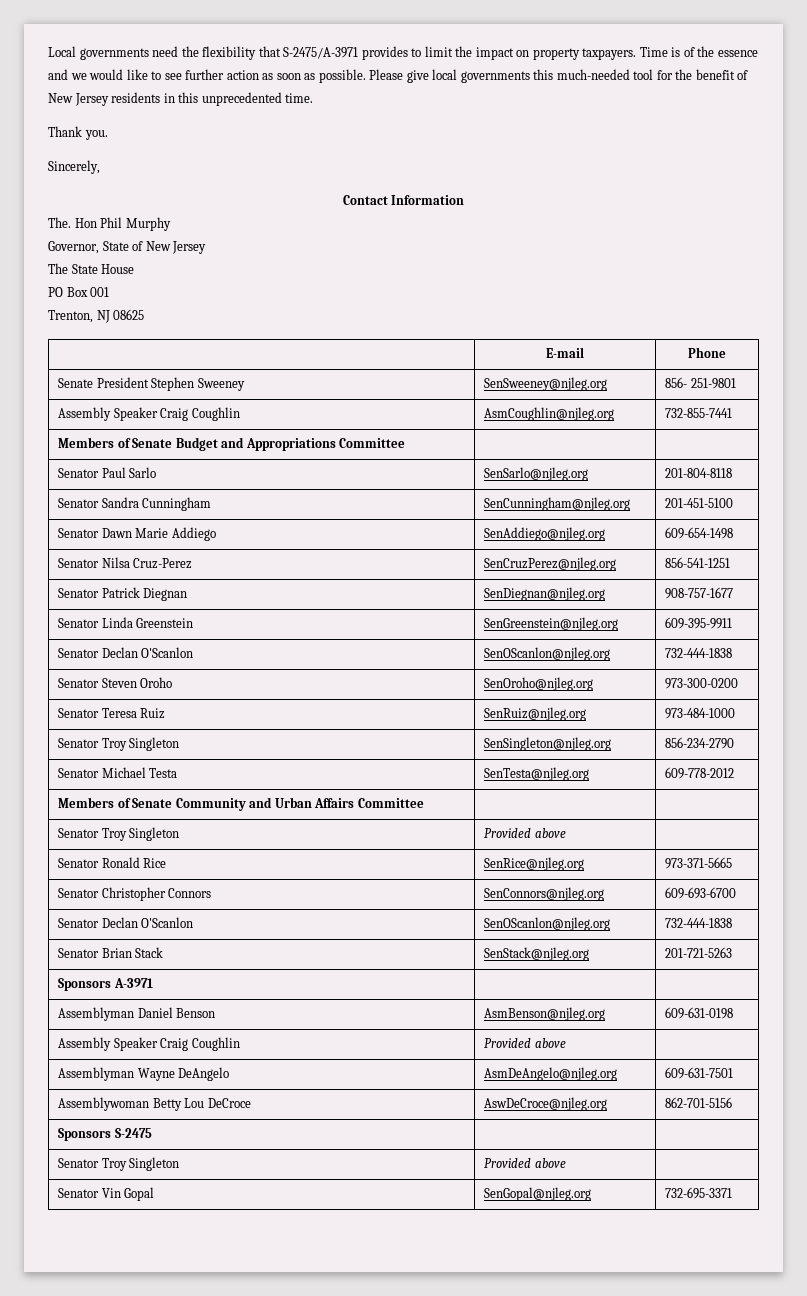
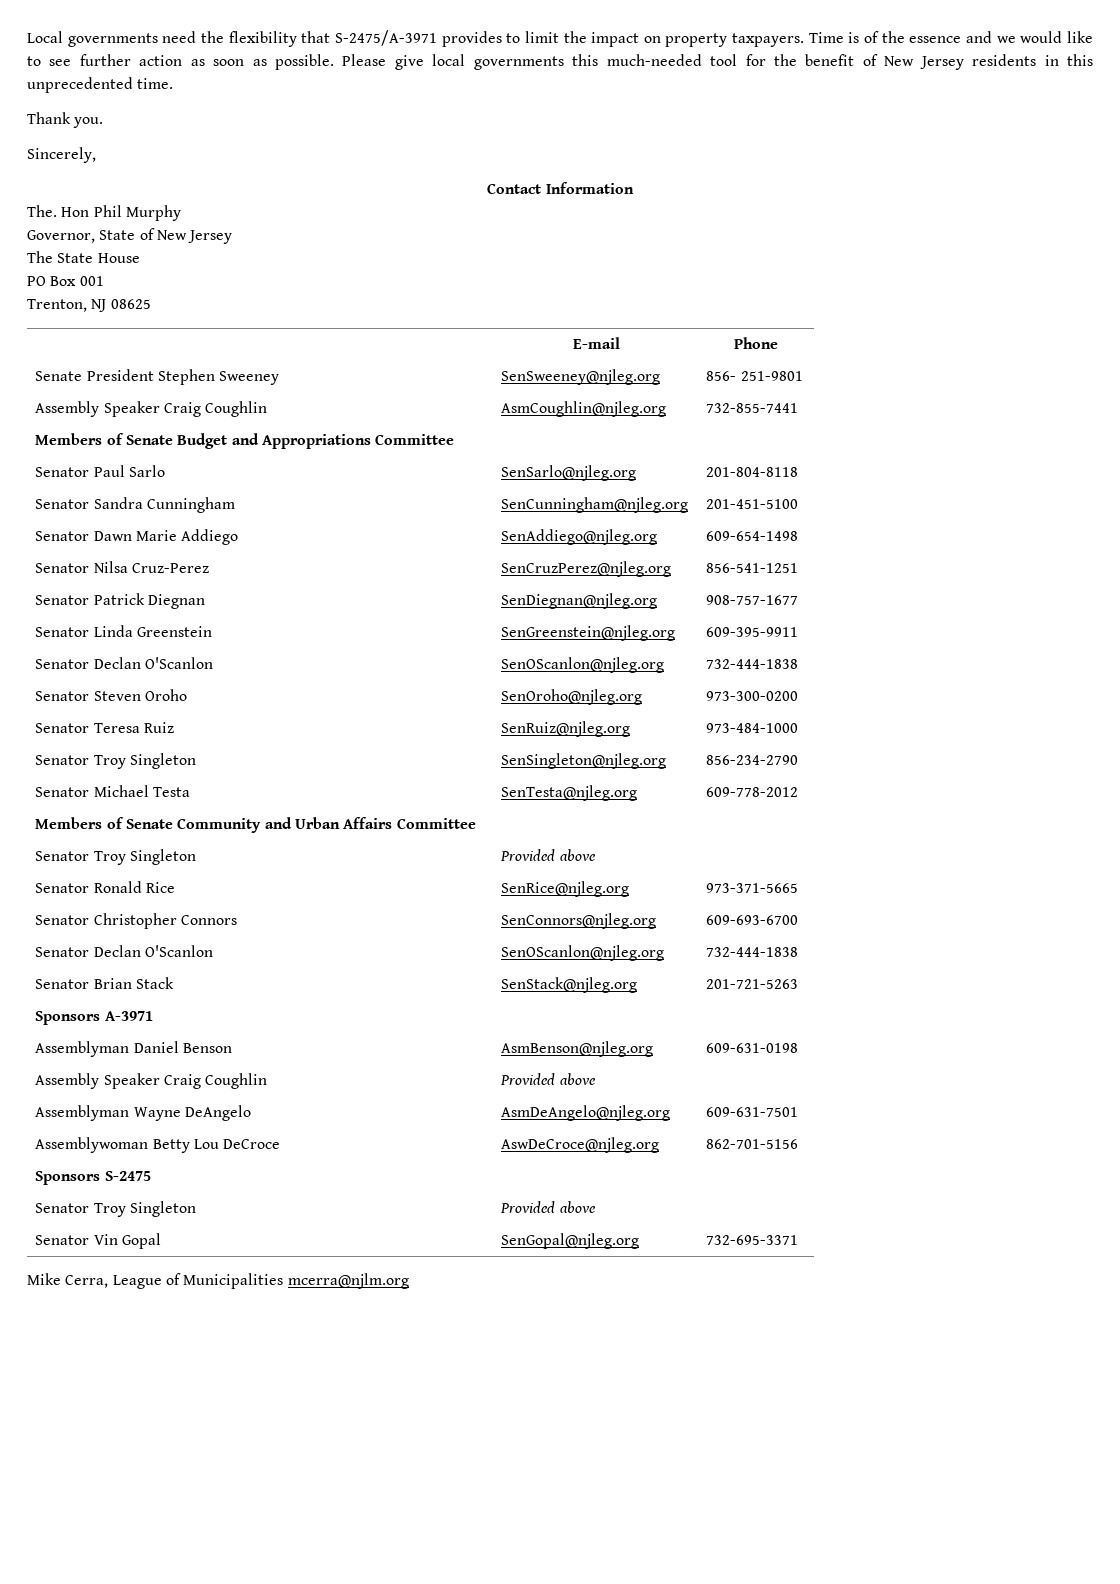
+ Mike Cerra, League of Municipalities mcerra@njlm.org

